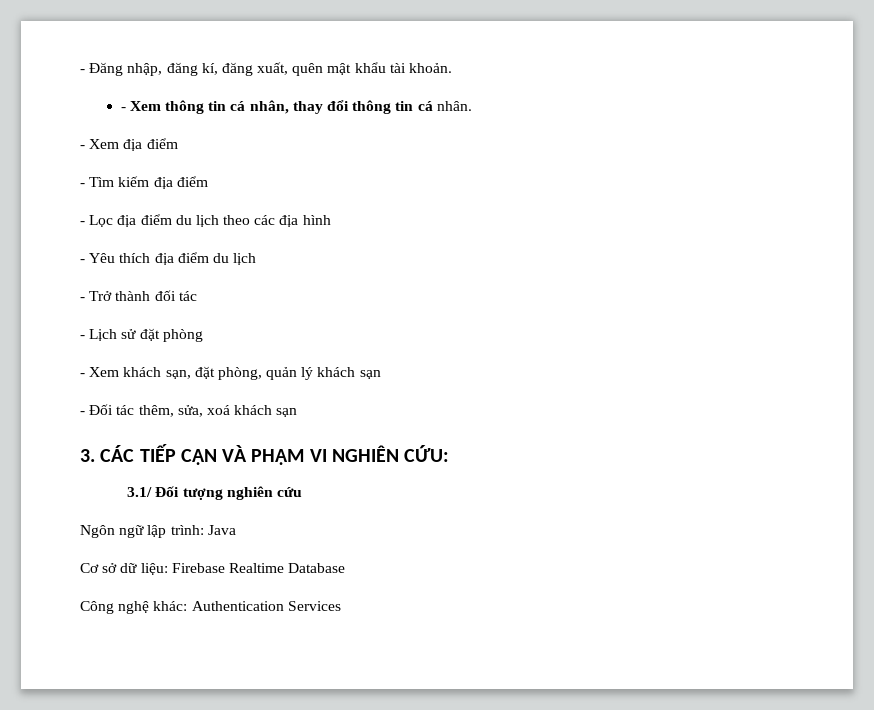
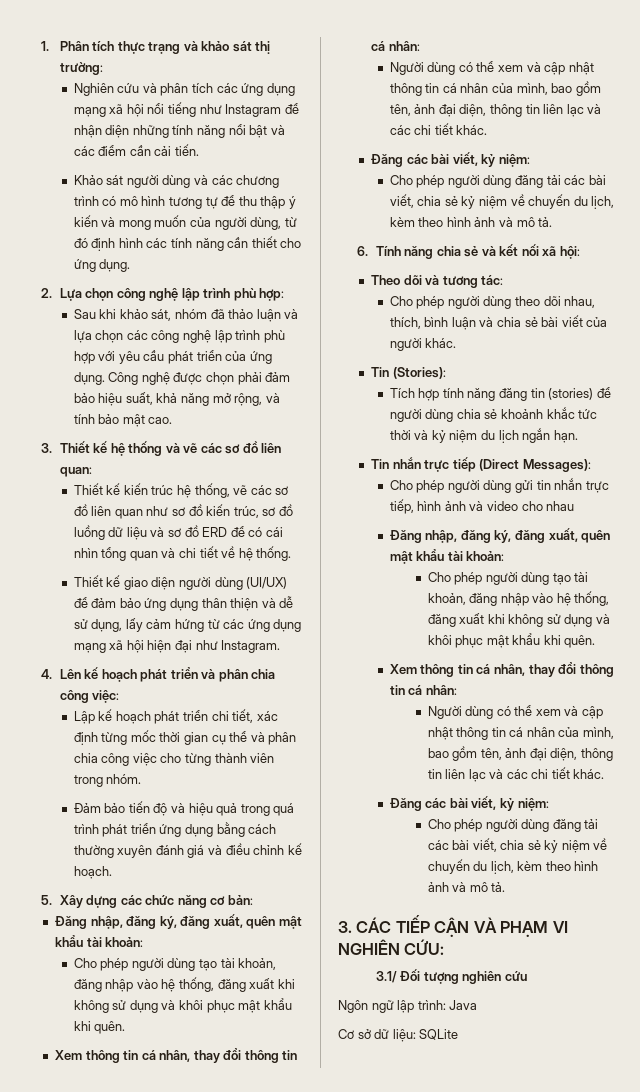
- - Đăng nhập, đăng kí, đăng xuất, quên mật khẩu tài khoản.
- - Xem thông tin cá nhân, thay đổi thông tin cá nhân.
- - Xem địa điểm
- - Tìm kiếm địa điểm
- - Lọc địa điểm du lịch theo các địa hình
- - Yêu thích địa điểm du lịch
- - Trở thành đối tác
- - Lịch sử đặt phòng
- - Xem khách sạn, đặt phòng, quản lý khách sạn
- - Đối tác thêm, sửa, xoá khách sạn
+ 1. Phân tích thực trạng và khảo sát thị trường:
+ Nghiên cứu và phân tích các ứng dụng mạng xã hội nổi tiếng như Instagram để nhận diện những tính năng nổi bật và các điểm cần cải tiến.
+ Khảo sát người dùng và các chương trình có mô hình tương tự để thu thập ý kiến và mong muốn của người dùng, từ đó định hình các tính năng cần thiết cho ứng dụng.
+ 2. Lựa chọn công nghệ lập trình phù hợp:
+ Sau khi khảo sát, nhóm đã thảo luận và lựa chọn các công nghệ lập trình phù hợp với yêu cầu phát triển của ứng dụng. Công nghệ được chọn phải đảm bảo hiệu suất, khả năng mở rộng, và tính bảo mật cao.
+ 3. Thiết kế hệ thống và vẽ các sơ đồ liên quan:
+ Thiết kế kiến trúc hệ thống, vẽ các sơ đồ liên quan như sơ đồ kiến trúc, sơ đồ luồng dữ liệu và sơ đồ ERD để có cái nhìn tổng quan và chi tiết về hệ thống.
+ Thiết kế giao diện người dùng (UI/UX) để đảm bảo ứng dụng thân thiện và dễ sử dụng, lấy cảm hứng từ các ứng dụng mạng xã hội hiện đại như Instagram.
+ 4. Lên kế hoạch phát triển và phân chia công việc:
+ Lập kế hoạch phát triển chi tiết, xác định từng mốc thời gian cụ thể và phân chia công việc cho từng thành viên trong nhóm.
+ Đảm bảo tiến độ và hiệu quả trong quá trình phát triển ứng dụng bằng cách thường xuyên đánh giá và điều chỉnh kế hoạch.
+ 5. Xây dựng các chức năng cơ bản:
+ Đăng nhập, đăng ký, đăng xuất, quên mật khẩu tài khoản:
+ Cho phép người dùng tạo tài khoản, đăng nhập vào hệ thống, đăng xuất khi không sử dụng và khôi phục mật khẩu khi quên.
+ Xem thông tin cá nhân, thay đổi thông tin cá nhân:
+ Người dùng có thể xem và cập nhật thông tin cá nhân của mình, bao gồm tên, ảnh đại diện, thông tin liên lạc và các chi tiết khác.
+ Đăng các bài viết, kỷ niệm:
+ Cho phép người dùng đăng tải các bài viết, chia sẻ kỷ niệm về chuyến du lịch, kèm theo hình ảnh và mô tả.
+ 6. Tính năng chia sẻ và kết nối xã hội:
+ Theo dõi và tương tác:
+ Cho phép người dùng theo dõi nhau, thích, bình luận và chia sẻ bài viết của người khác.
+ Tin (Stories):
+ Tích hợp tính năng đăng tin (stories) để người dùng chia sẻ khoảnh khắc tức thời và kỷ niệm du lịch ngắn hạn.
+ Tin nhắn trực tiếp (Direct Messages):
+ Cho phép người dùng gửi tin nhắn trực tiếp, hình ảnh và video cho nhau
+ Đăng nhập, đăng ký, đăng xuất, quên mật khẩu tài khoản:
+ Cho phép người dùng tạo tài khoản, đăng nhập vào hệ thống, đăng xuất khi không sử dụng và khôi phục mật khẩu khi quên.
+ Xem thông tin cá nhân, thay đổi thông tin cá nhân:
+ Người dùng có thể xem và cập nhật thông tin cá nhân của mình, bao gồm tên, ảnh đại diện, thông tin liên lạc và các chi tiết khác.
+ Đăng các bài viết, kỷ niệm:
+ Cho phép người dùng đăng tải các bài viết, chia sẻ kỷ niệm về chuyến du lịch, kèm theo hình ảnh và mô tả.
- Cơ sở dữ liệu: Firebase Realtime Database
- Công nghệ khác: Authentication Services
+ Cơ sở dữ liệu: SQLite

